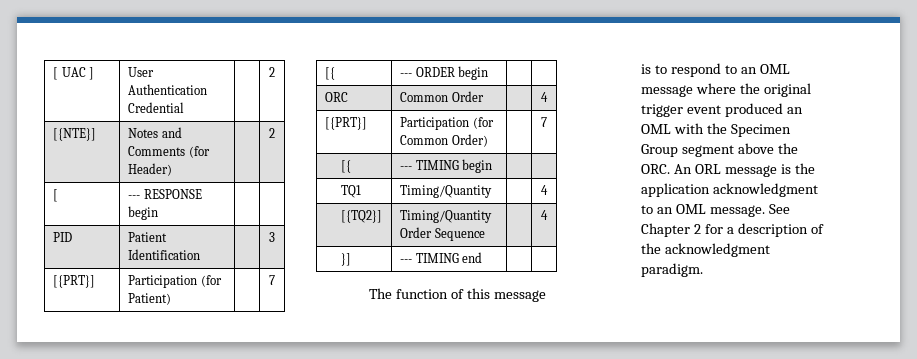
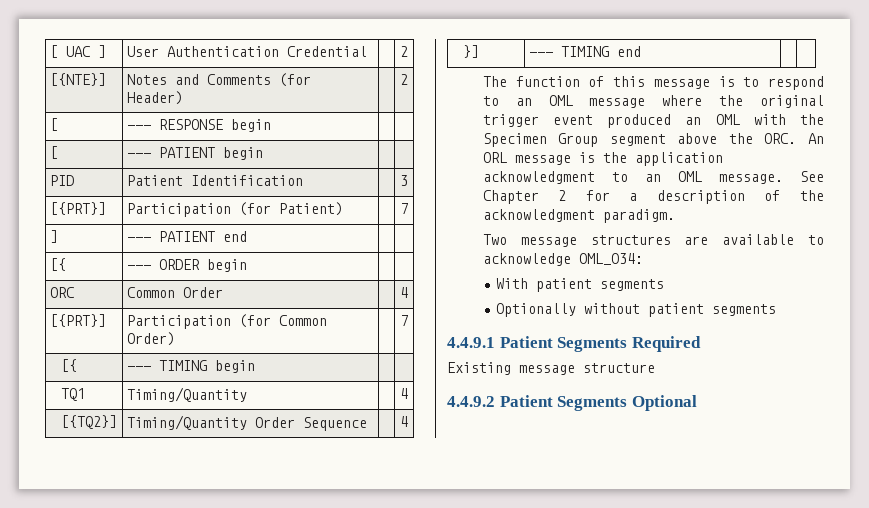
+ [ | --- PATIENT begin | |
+ ] | --- PATIENT end | |
+ Two message structures are available to acknowledge OML_O34:
+ With patient segments
+ Optionally without patient segments
+ 4.4.9.1 Patient Segments Required
+ Existing message structure
+ 4.4.9.2 Patient Segments Optional

